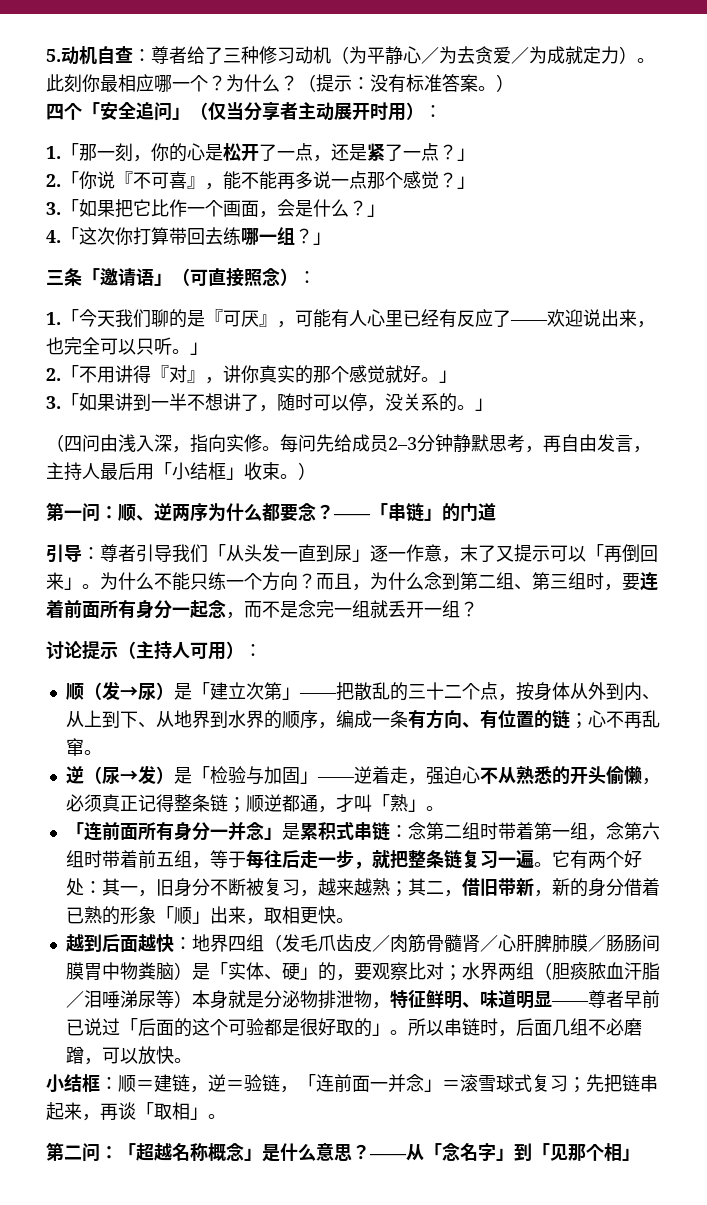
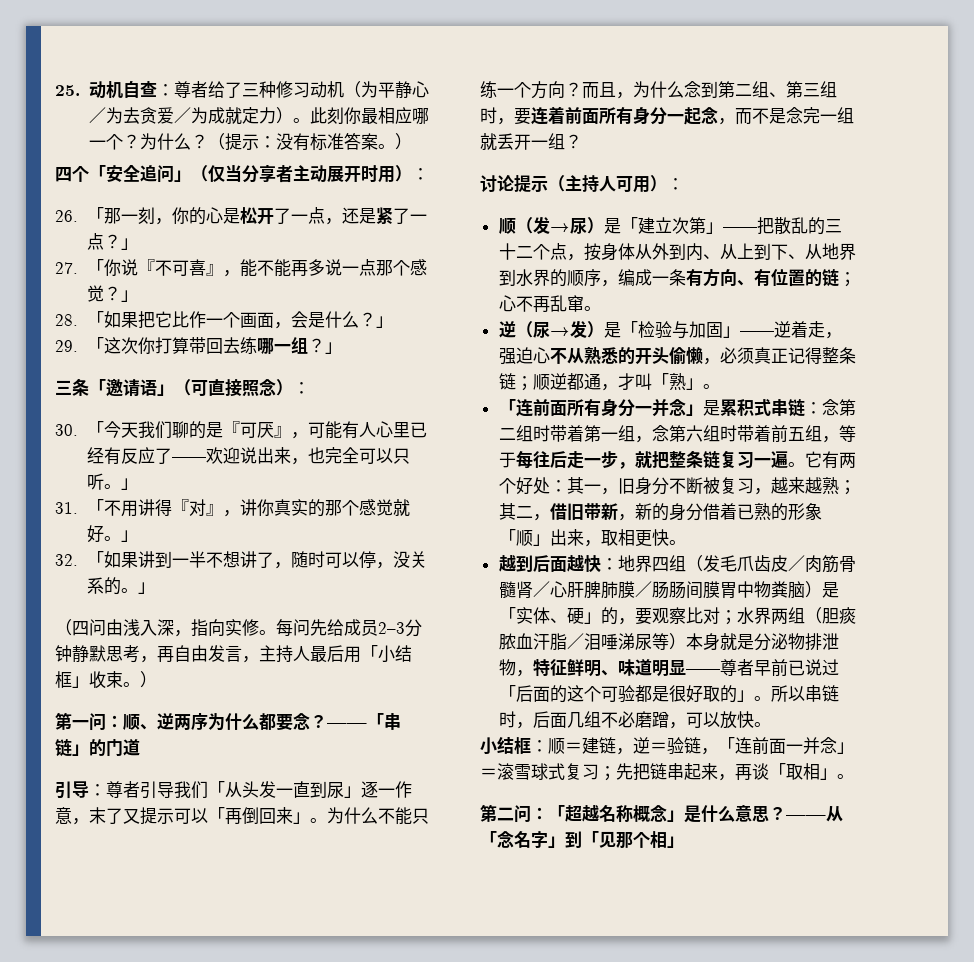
- 5.动机自查：尊者给了三种修习动机（为平静心／为去贪爱／为成就定力）。
+ 25.动机自查：尊者给了三种修习动机（为平静心／为去贪爱／为成就定力）。
- 1.「那一刻，你的心是松开了一点，还是紧了一点？」
+ 26.「那一刻，你的心是松开了一点，还是紧了一点？」
- 2.「你说『不可喜』，能不能再多说一点那个感觉？」
+ 27.「你说『不可喜』，能不能再多说一点那个感觉？」
- 3.「如果把它比作一个画面，会是什么？」
+ 28.「如果把它比作一个画面，会是什么？」
- 4.「这次你打算带回去练哪一组？」
+ 29.「这次你打算带回去练哪一组？」
- 1.「今天我们聊的是『可厌』，可能有人心里已经有反应了——欢迎说出来，也完全可以只听。」
+ 30.「今天我们聊的是『可厌』，可能有人心里已经有反应了——欢迎说出来，也完全可以只听。」
- 2.「不用讲得『对』，讲你真实的那个感觉就好。」
+ 31.「不用讲得『对』，讲你真实的那个感觉就好。」
- 3.「如果讲到一半不想讲了，随时可以停，没关系的。」
+ 32.「如果讲到一半不想讲了，随时可以停，没关系的。」

